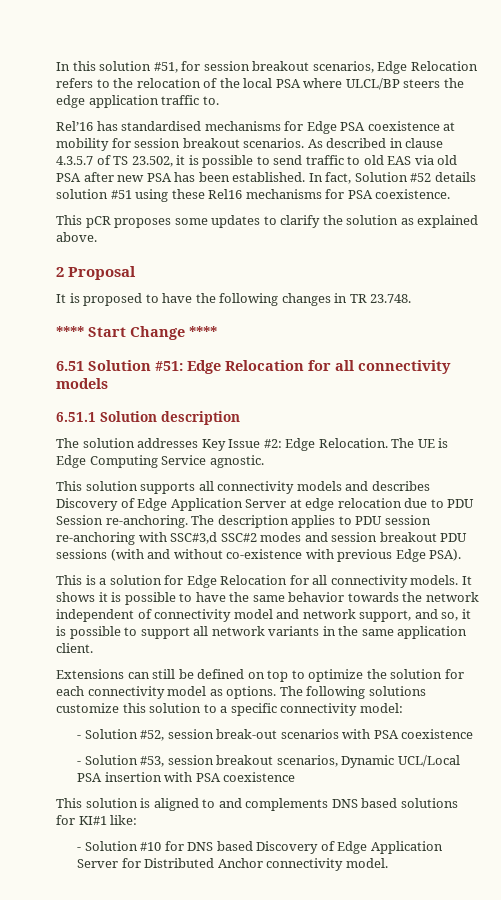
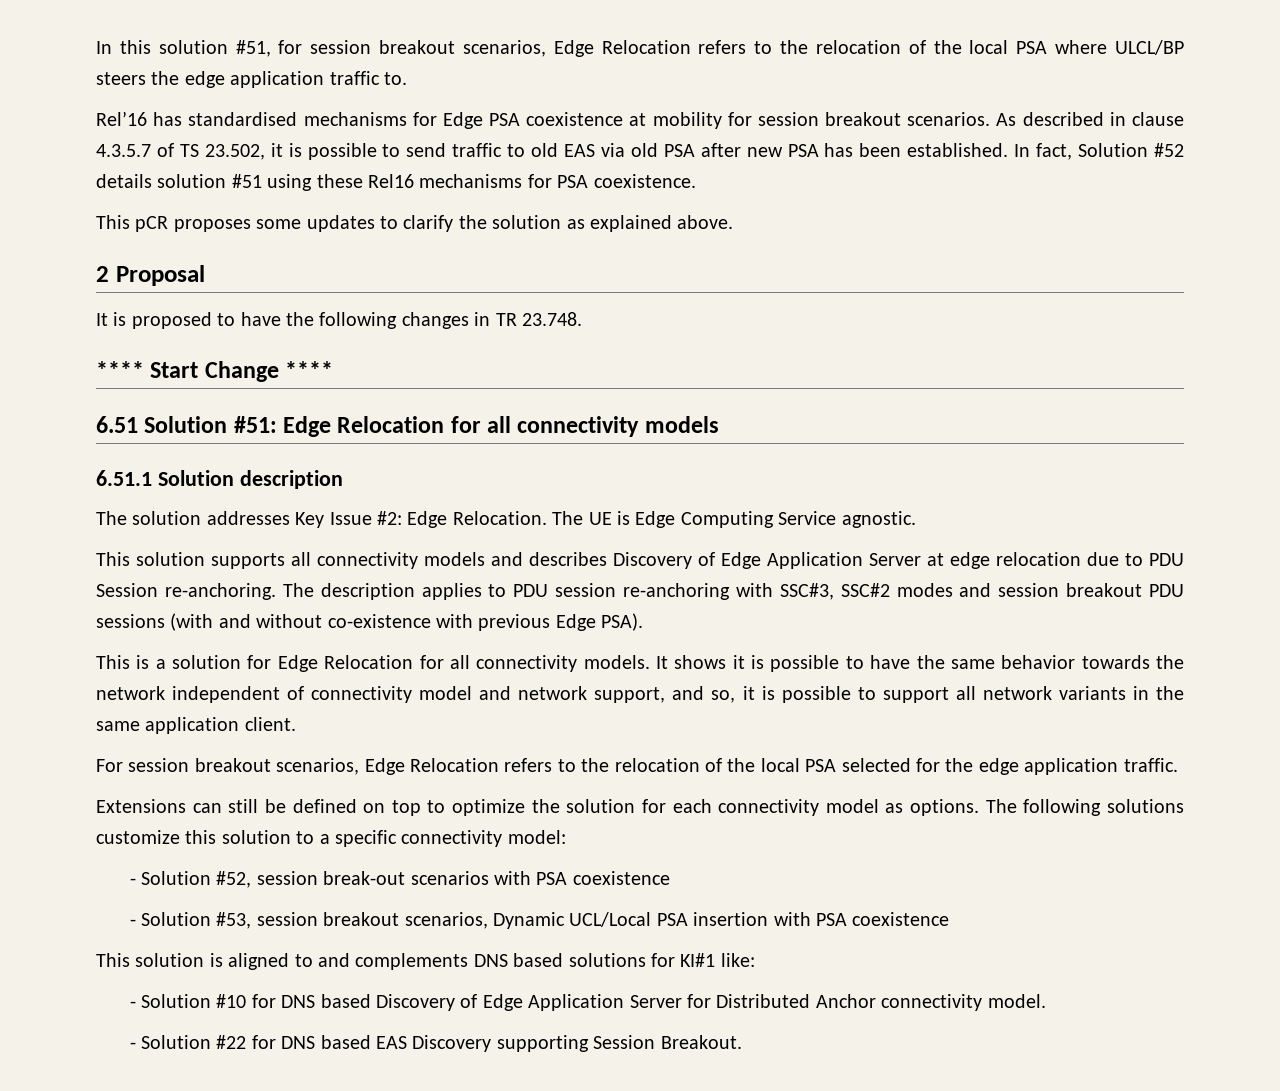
- The description applies to PDU session re-anchoring with SSC#3,d SSC#2 modes and session breakout PDU sessions (with and without co-existence with previous Edge PSA).
+ The description applies to PDU session re-anchoring with SSC#3, SSC#2 modes and session breakout PDU sessions (with and without co-existence with previous Edge PSA).
+ For session breakout scenarios, Edge Relocation refers to the relocation of the local PSA selected for the edge application traffic.
+ - Solution #22 for DNS based EAS Discovery supporting Session Breakout.

